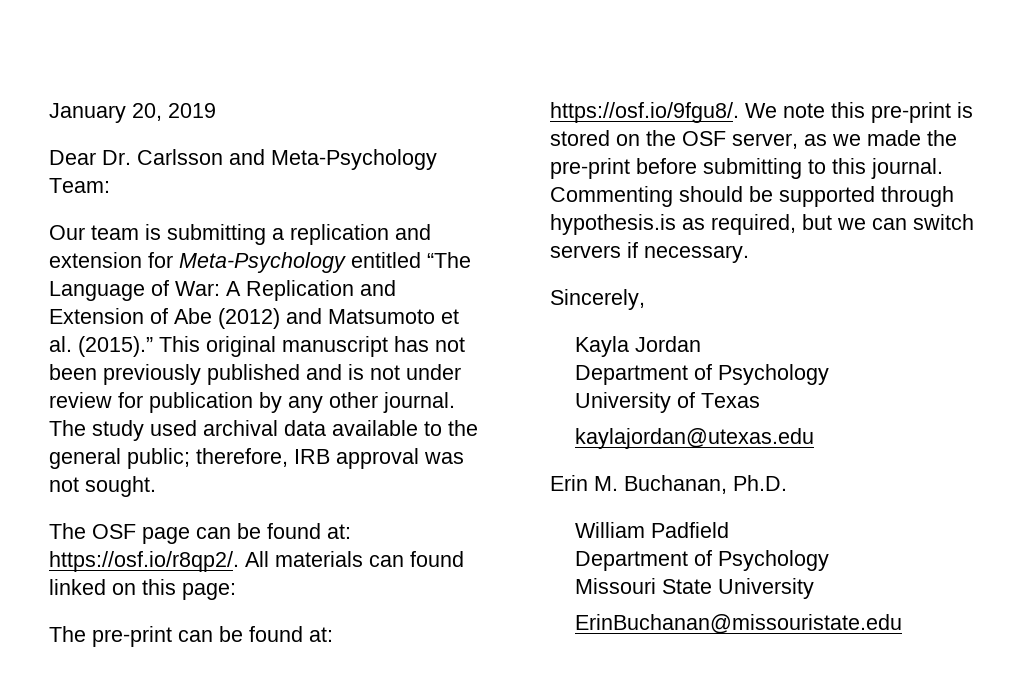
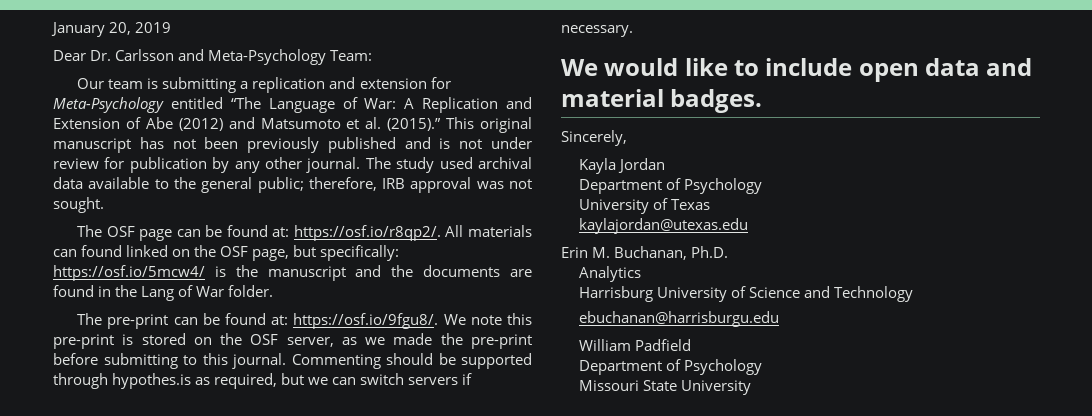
- The OSF page can be found at: https://osf.io/r8qp2/. All materials can found linked on this page:
+ The OSF page can be found at: https://osf.io/r8qp2/. All materials can found linked on the OSF page, but specifically: https://osf.io/5mcw4/ is the manuscript and the documents are found in the Lang of War folder.
- Commenting should be supported through hypothesis.is as required, but we can switch servers if necessary.
+ Commenting should be supported through hypothes.is as required, but we can switch servers if necessary.
+ We would like to include open data and material badges.
+ Analytics
+ Harrisburg University of Science and Technology
+ ebuchanan@harrisburgu.edu
- ErinBuchanan@missouristate.edu

